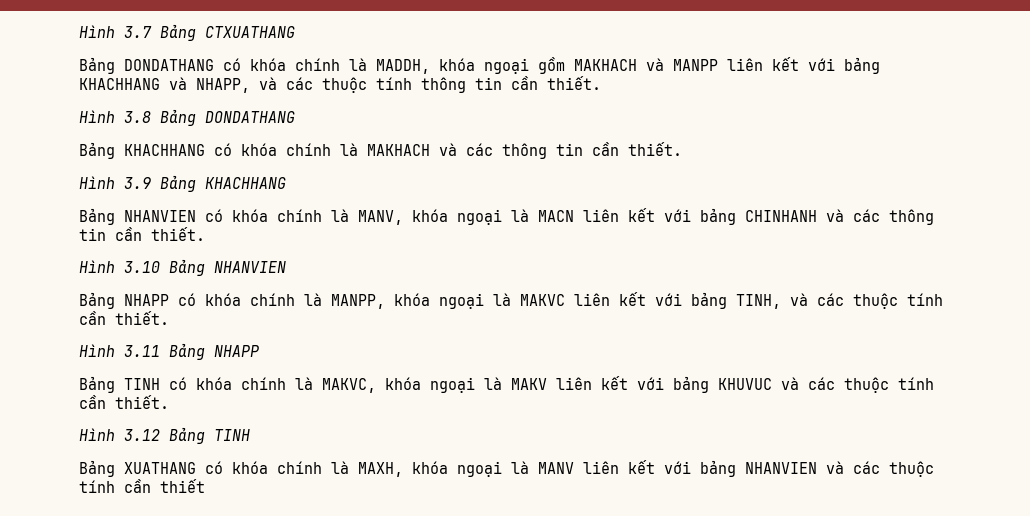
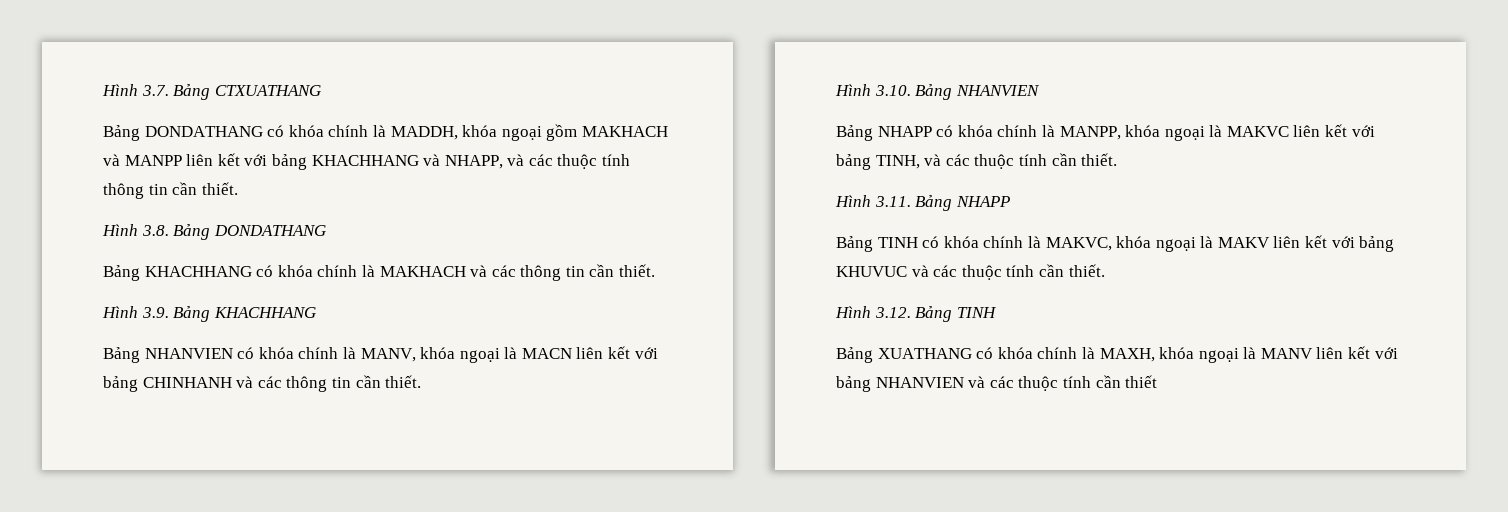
- Hình 3.7 Bảng CTXUATHANG
+ Hình 3.7. Bảng CTXUATHANG
- Hình 3.8 Bảng DONDATHANG
+ Hình 3.8. Bảng DONDATHANG
- Hình 3.9 Bảng KHACHHANG
+ Hình 3.9. Bảng KHACHHANG
- Hình 3.10 Bảng NHANVIEN
+ Hình 3.10. Bảng NHANVIEN
- Hình 3.11 Bảng NHAPP
+ Hình 3.11. Bảng NHAPP
- Hình 3.12 Bảng TINH
+ Hình 3.12. Bảng TINH

